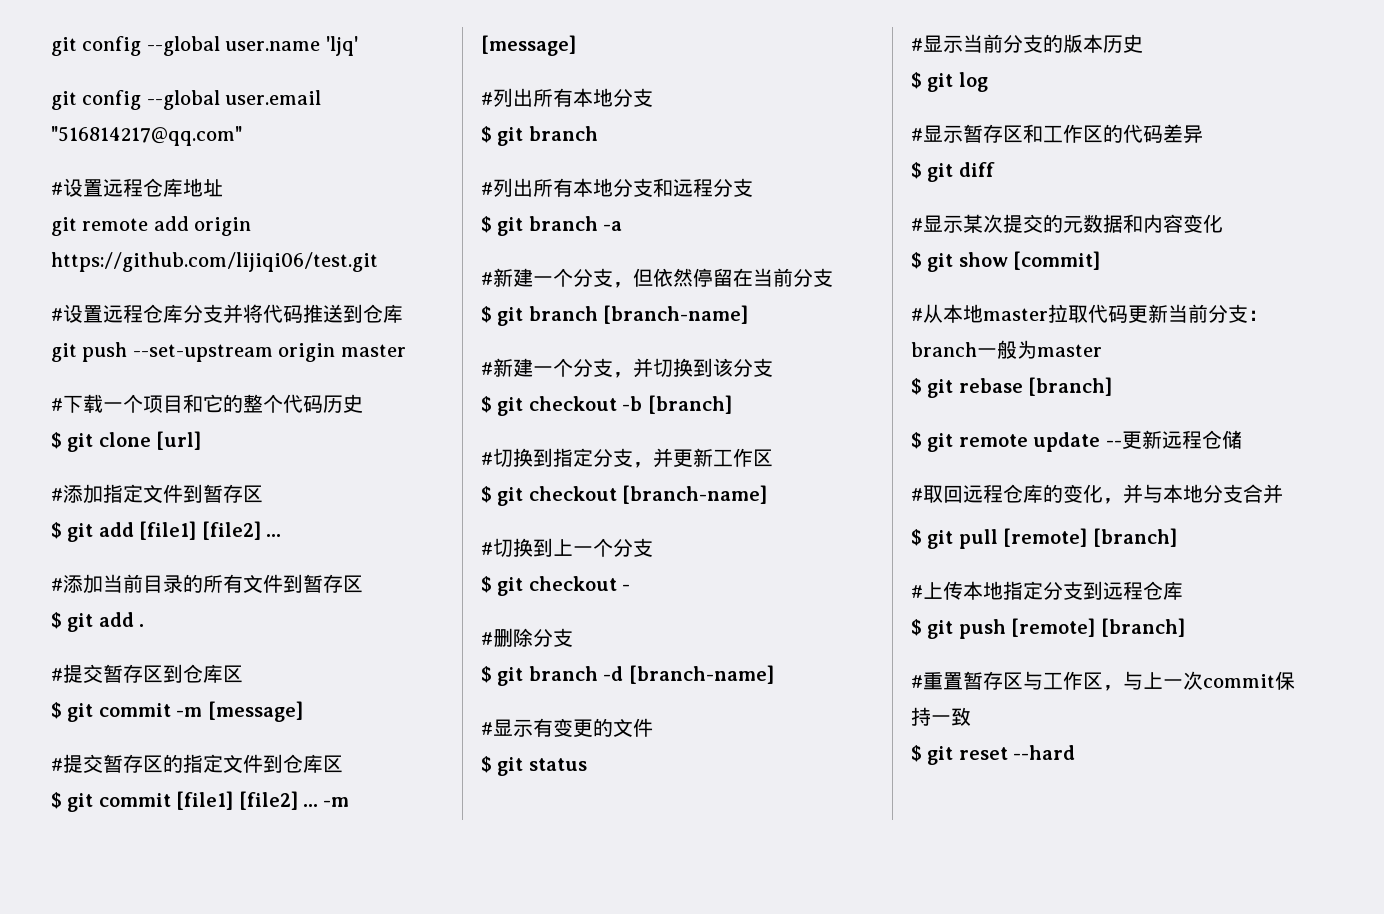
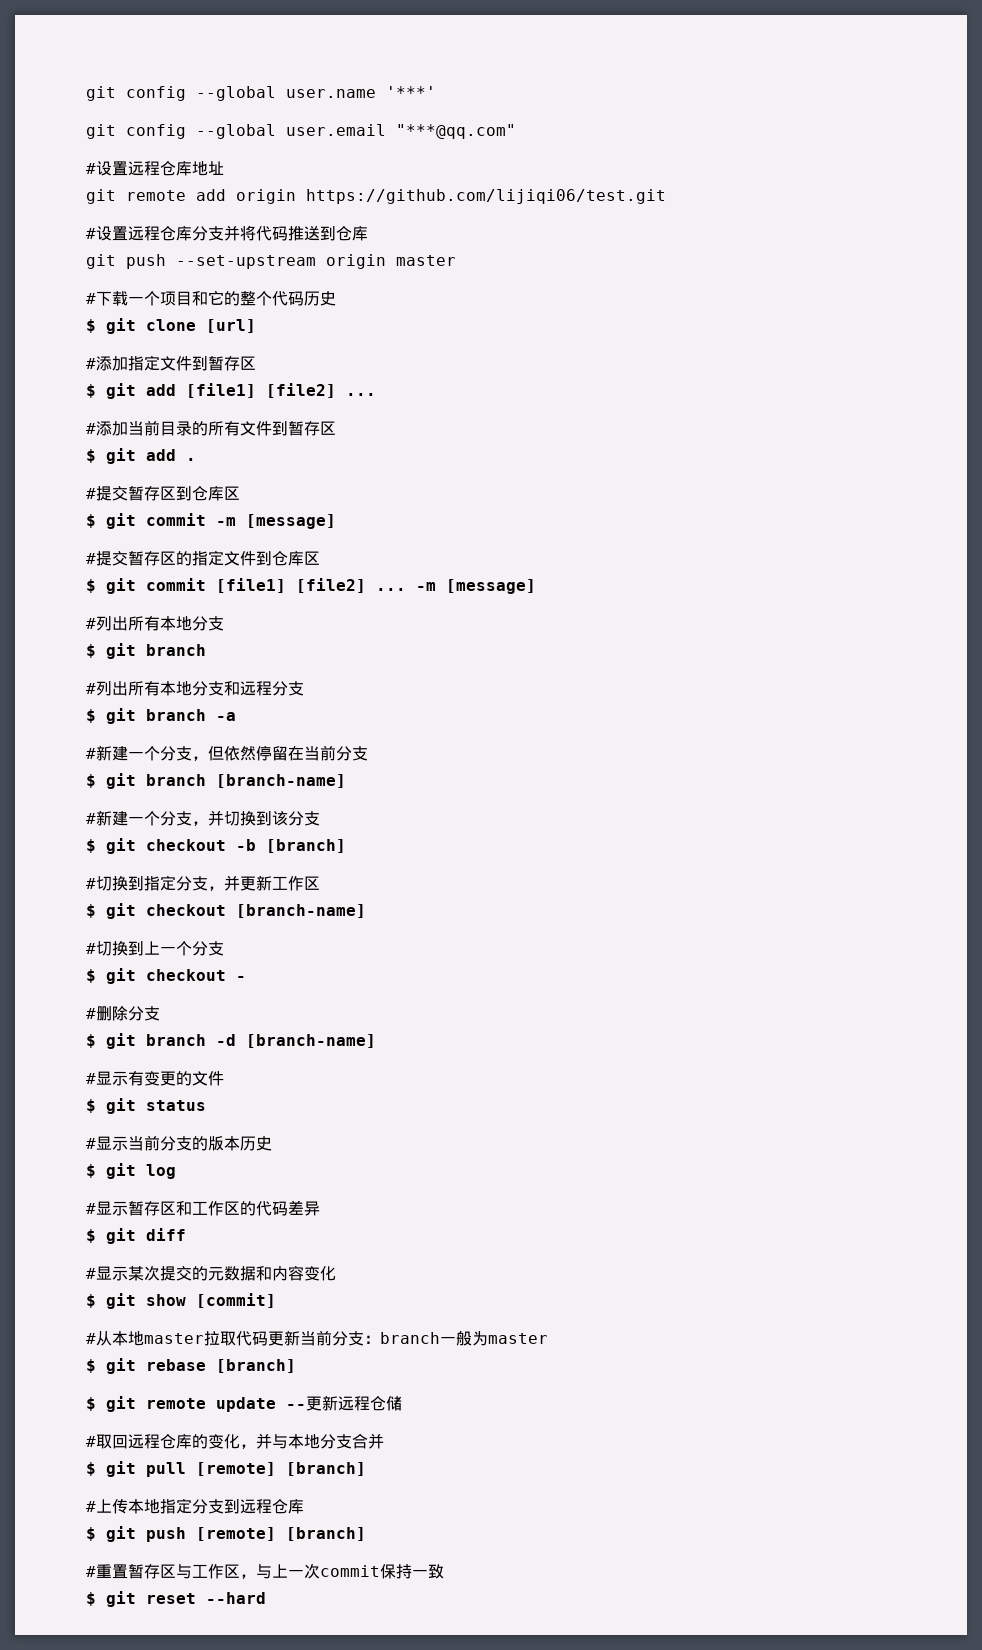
- git config --global user.name 'ljq'
+ git config --global user.name '***'
- git config --global user.email "516814217@qq.com"
+ git config --global user.email "***@qq.com"

